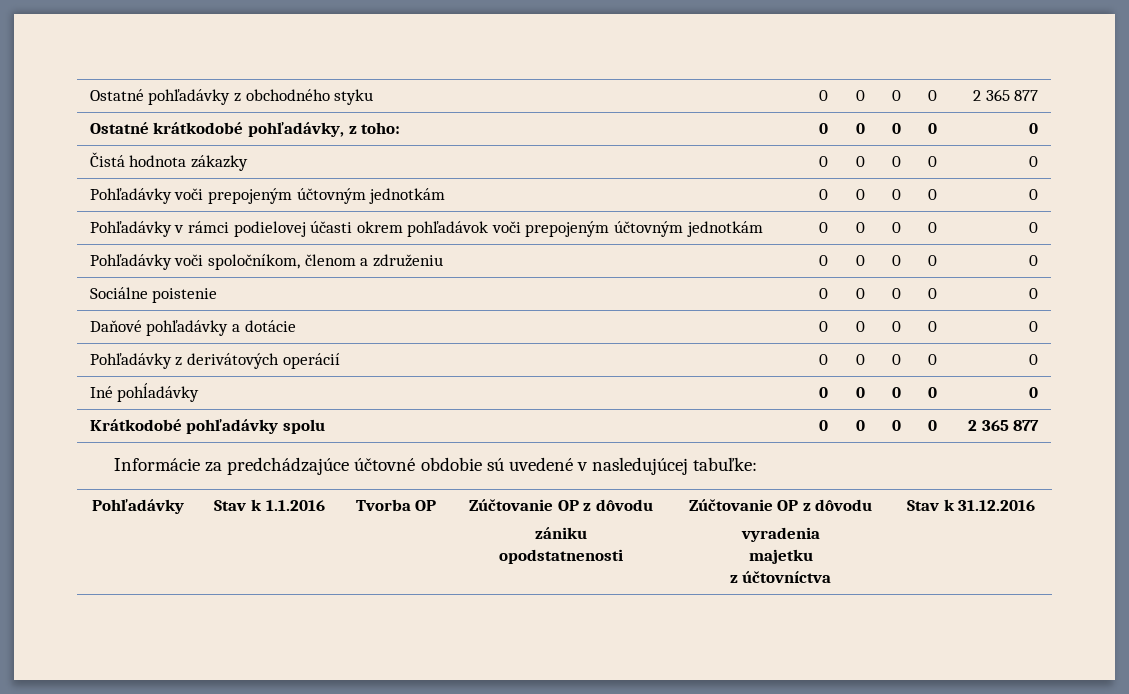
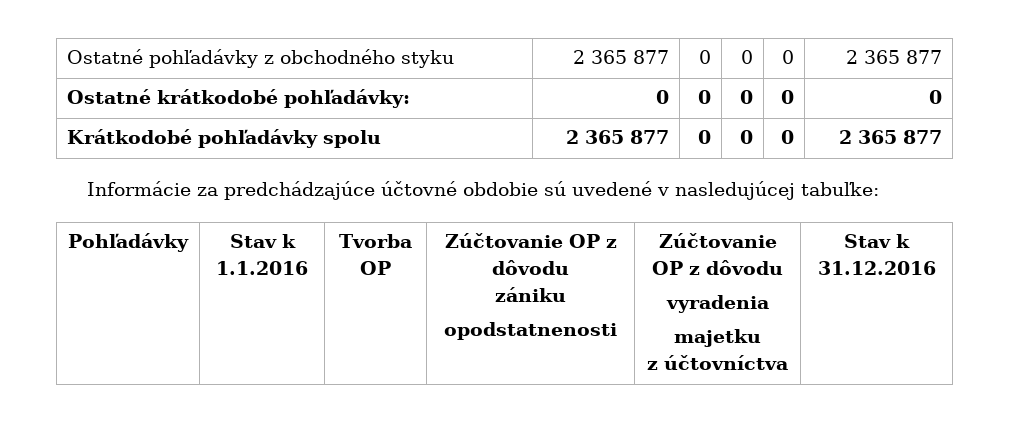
- Ostatné pohľadávky z obchodného styku | 0 | 0 | 0 | 0 | 2 365 877
+ Ostatné pohľadávky z obchodného styku | 2 365 877 | 0 | 0 | 0 | 2 365 877
- Ostatné krátkodobé pohľadávky, z toho: | 0 | 0 | 0 | 0 | 0
- Čistá hodnota zákazky | 0 | 0 | 0 | 0 | 0
- Pohľadávky voči prepojeným účtovným jednotkám | 0 | 0 | 0 | 0 | 0
- Pohľadávky v rámci podielovej účasti okrem pohľadávok voči prepojeným účtovným jednotkám | 0 | 0 | 0 | 0 | 0
- Pohľadávky voči spoločníkom, členom a združeniu | 0 | 0 | 0 | 0 | 0
- Sociálne poistenie | 0 | 0 | 0 | 0 | 0
- Daňové pohľadávky a dotácie | 0 | 0 | 0 | 0 | 0
- Pohľadávky z derivátových operácií | 0 | 0 | 0 | 0 | 0
- Iné pohĺadávky | 0 | 0 | 0 | 0 | 0
+ Ostatné krátkodobé pohľadávky: | 0 | 0 | 0 | 0 | 0
- Krátkodobé pohľadávky spolu | 0 | 0 | 0 | 0 | 2 365 877
+ Krátkodobé pohľadávky spolu | 2 365 877 | 0 | 0 | 0 | 2 365 877

